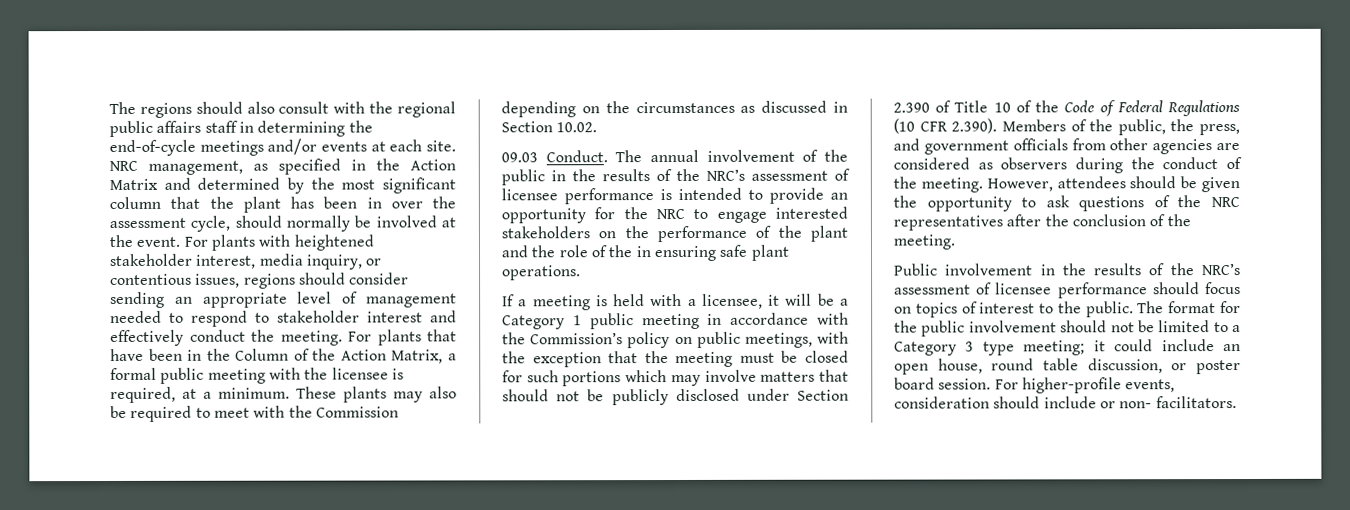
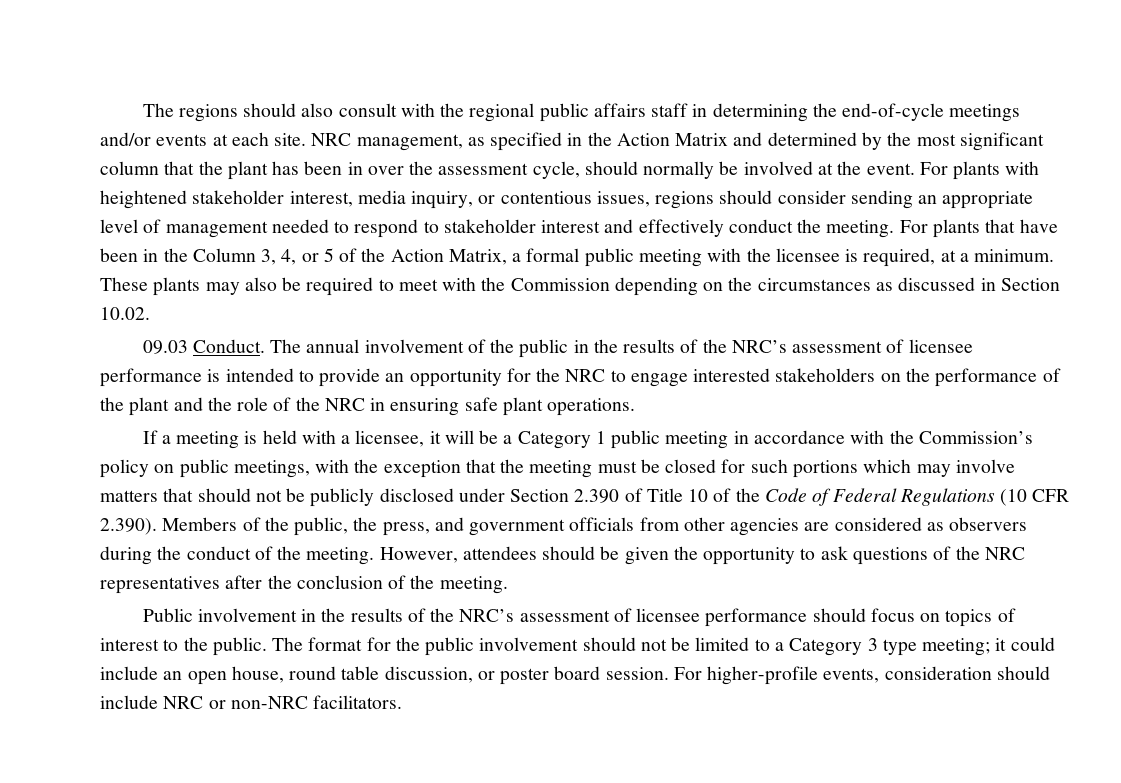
- For plants that have been in the Column of the Action Matrix, a formal public meeting with the licensee is required, at a minimum.
+ For plants that have been in the Column 3, 4, or 5 of the Action Matrix, a formal public meeting with the licensee is required, at a minimum.
- The annual involvement of the public in the results of the NRC’s assessment of licensee performance is intended to provide an opportunity for the NRC to engage interested stakeholders on the performance of the plant and the role of the in ensuring safe plant operations.
+ The annual involvement of the public in the results of the NRC’s assessment of licensee performance is intended to provide an opportunity for the NRC to engage interested stakeholders on the performance of the plant and the role of the NRC in ensuring safe plant operations.
- For higher-profile events, consideration should include or non- facilitators.
+ For higher-profile events, consideration should include NRC or non-NRC facilitators.

